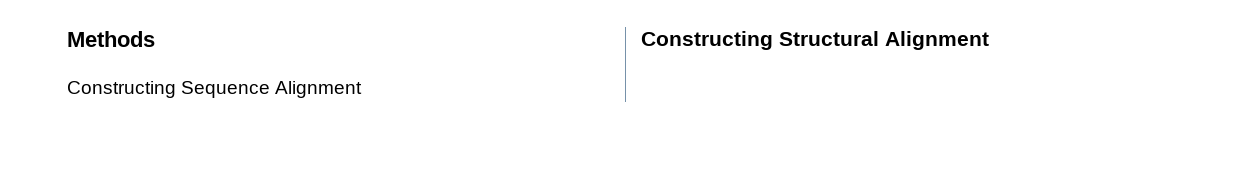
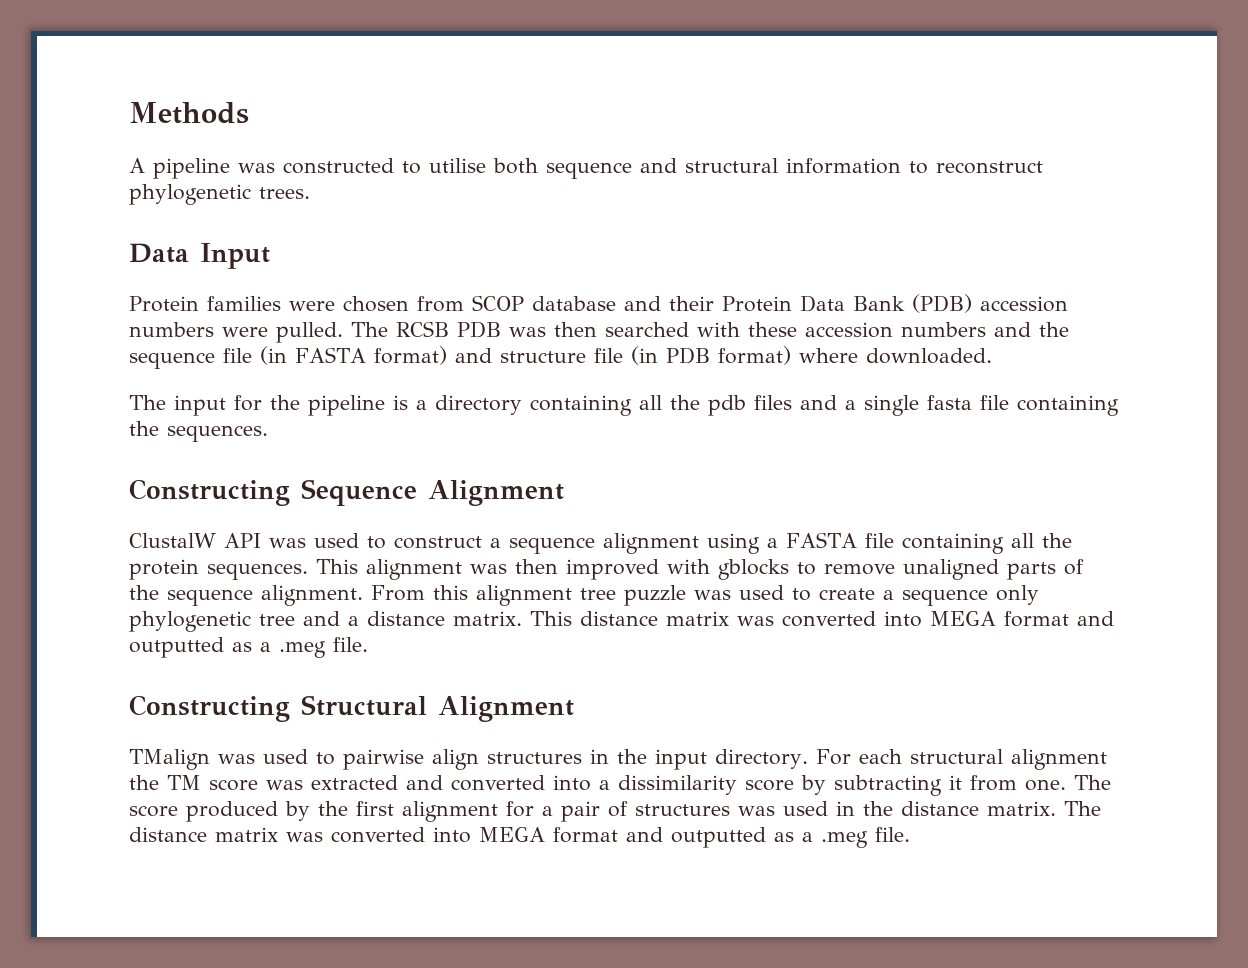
+ A pipeline was constructed to utilise both sequence and structural information to reconstruct phylogenetic trees.
+ Data Input
+ Protein families were chosen from SCOP database and their Protein Data Bank (PDB) accession numbers were pulled. The RCSB PDB was then searched with these accession numbers and the sequence file (in FASTA format) and structure file (in PDB format) where downloaded.
+ The input for the pipeline is a directory containing all the pdb files and a single fasta file containing the sequences.
  Constructing Sequence Alignment
+ ClustalW API was used to construct a sequence alignment using a FASTA file containing all the protein sequences. This alignment was then improved with gblocks to remove unaligned parts of the sequence alignment. From this alignment tree puzzle was used to create a sequence only phylogenetic tree and a distance matrix. This distance matrix was converted into MEGA format and outputted as a .meg file.
  Constructing Structural Alignment
+ TMalign was used to pairwise align structures in the input directory. For each structural alignment the TM score was extracted and converted into a dissimilarity score by subtracting it from one. The score produced by the first alignment for a pair of structures was used in the distance matrix. The distance matrix was converted into MEGA format and outputted as a .meg file.

